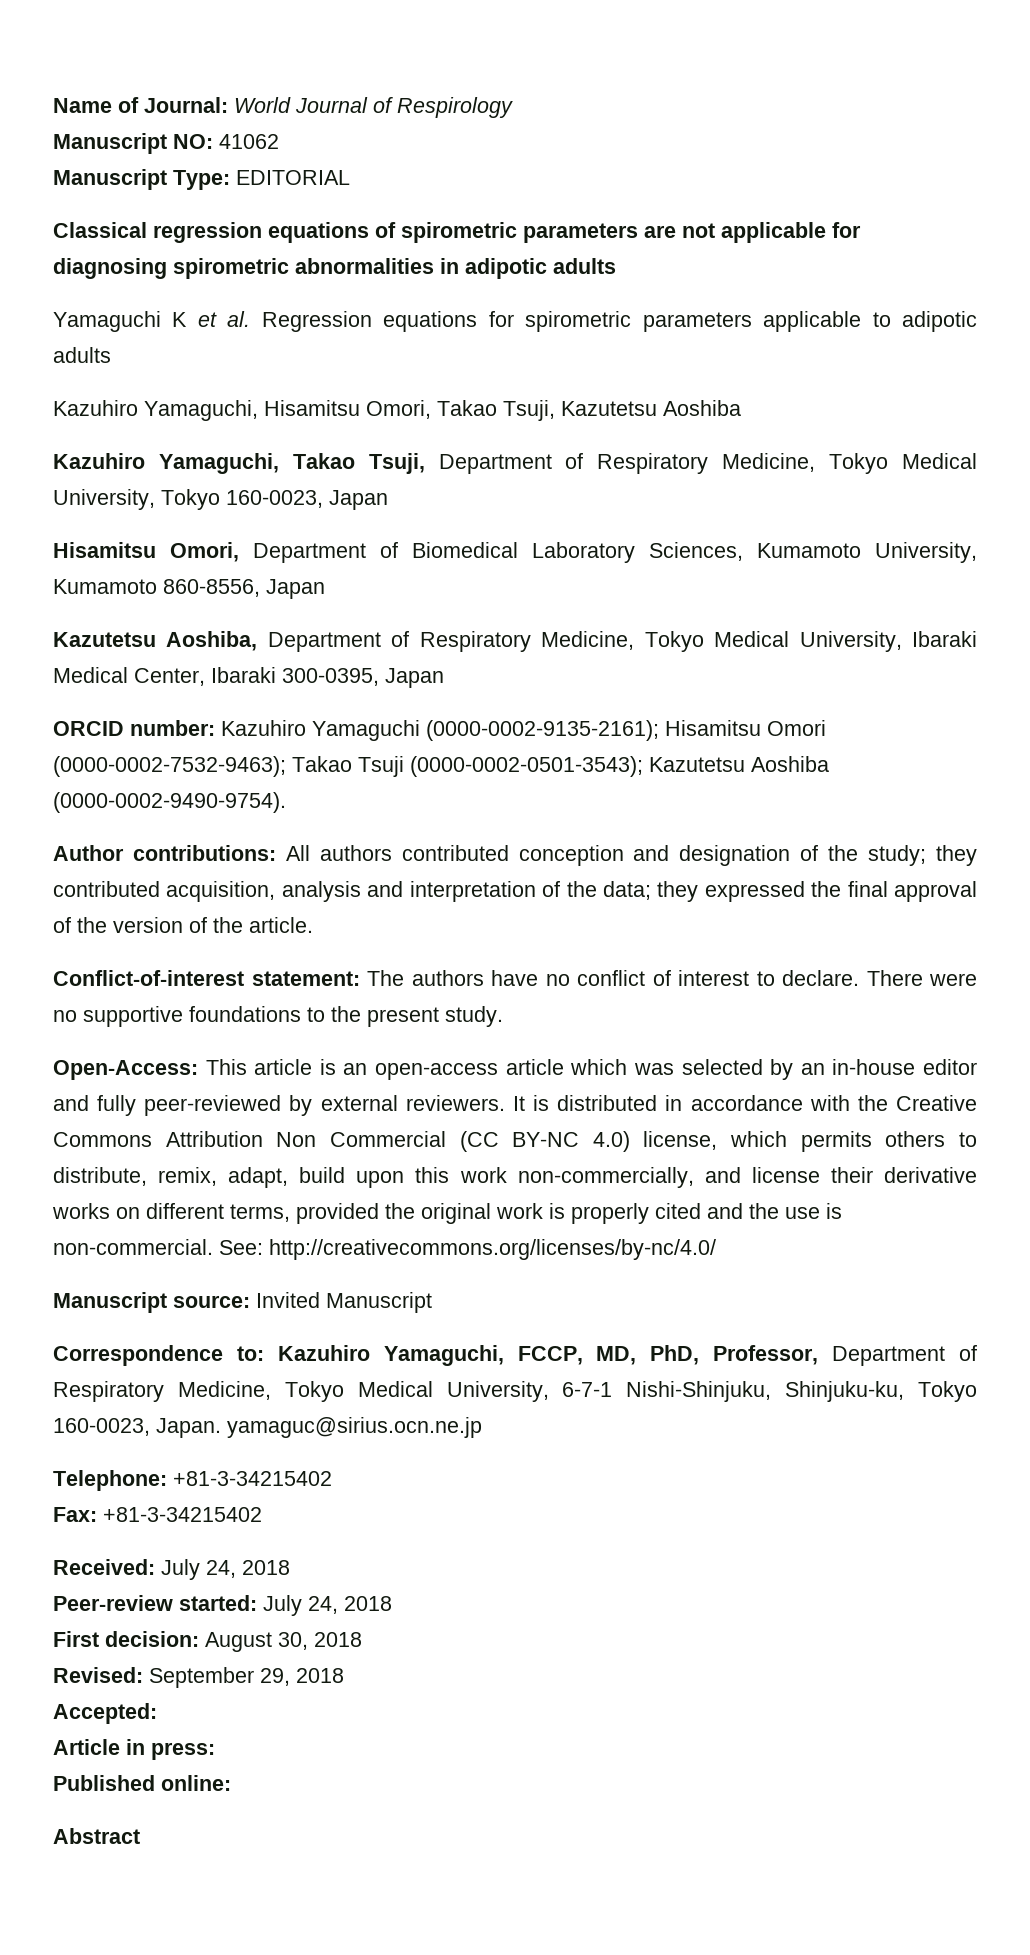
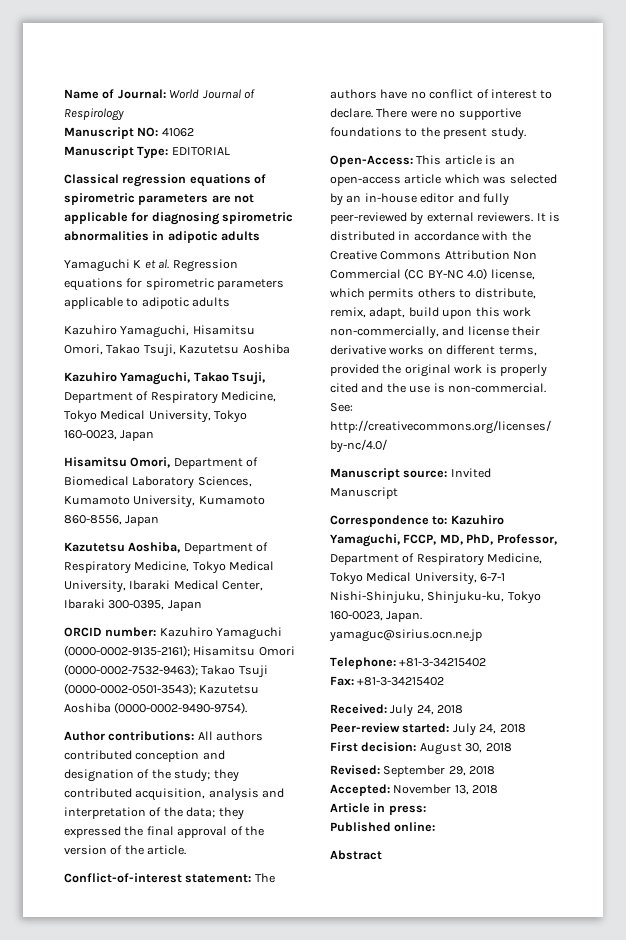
- Accepted:
+ Accepted: November 13, 2018

